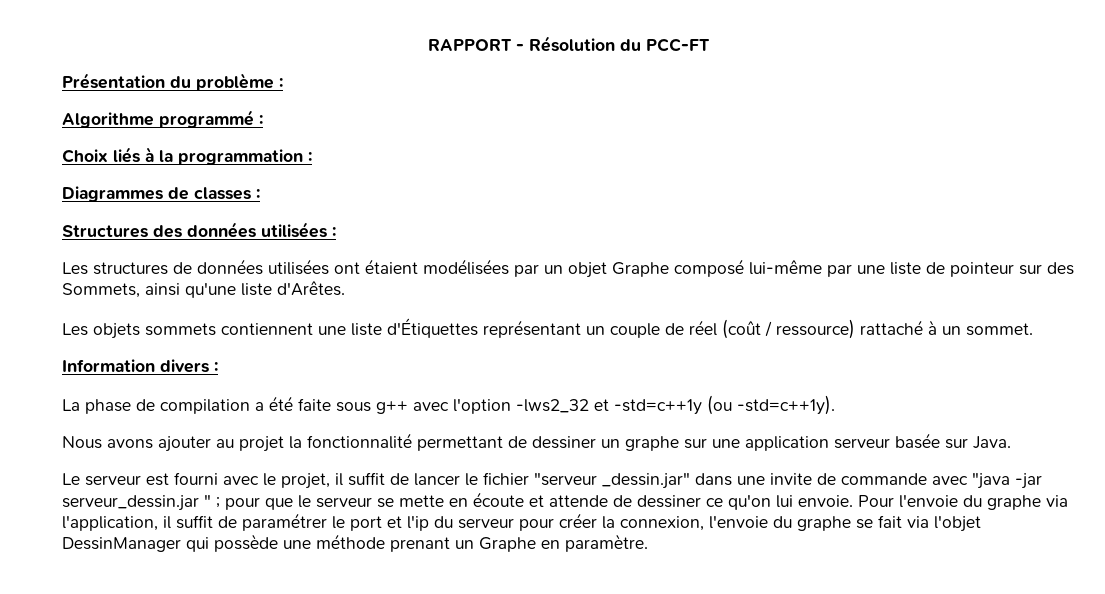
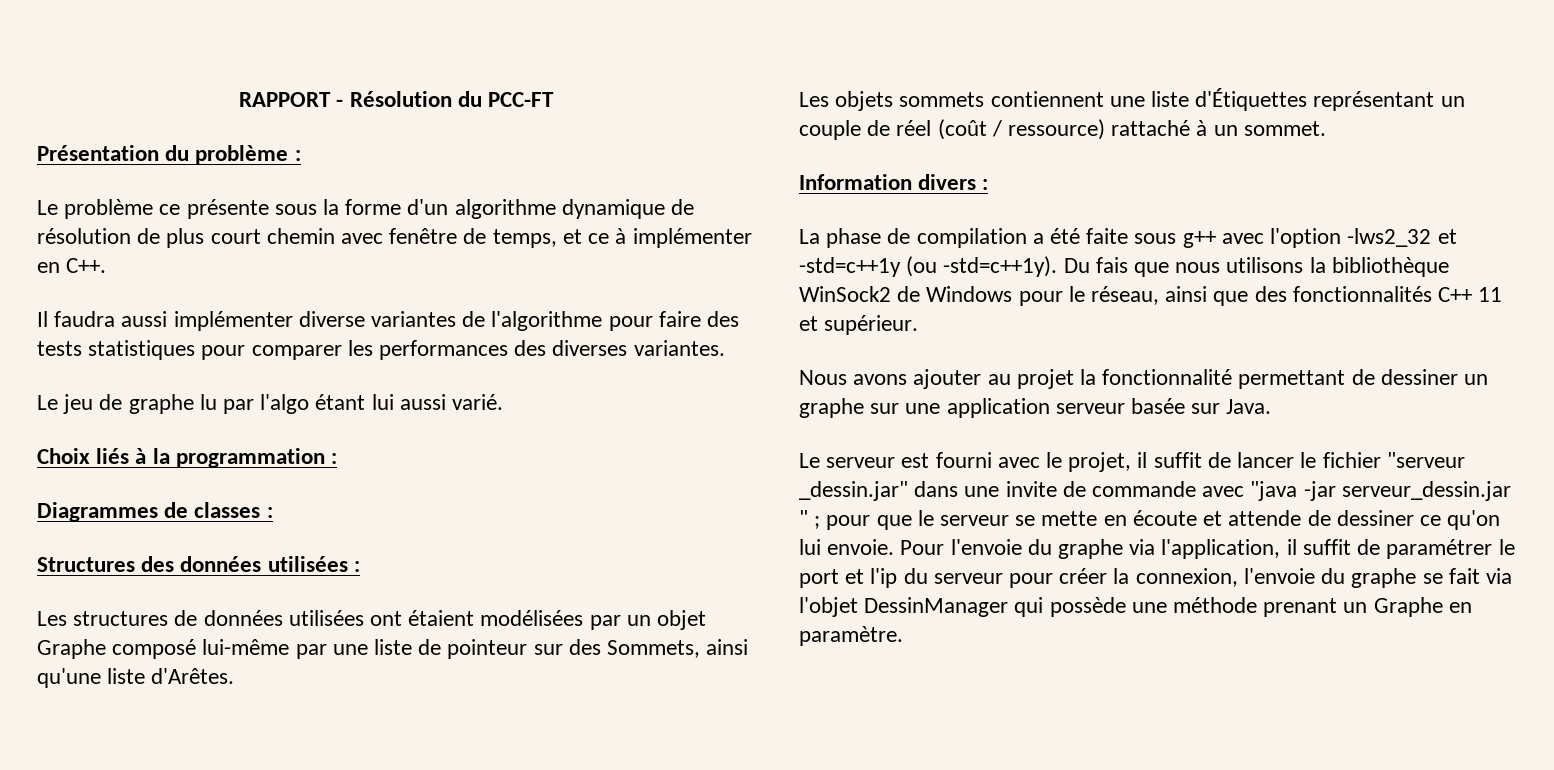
- Algorithme programmé :
+ Le problème ce présente sous la forme d'un algorithme dynamique de résolution de plus court chemin avec fenêtre de temps, et ce à implémenter en C++.
+ Il faudra aussi implémenter diverse variantes de l'algorithme pour faire des tests statistiques pour comparer les performances des diverses variantes.
+ Le jeu de graphe lu par l'algo étant lui aussi varié.
+ Du fais que nous utilisons la bibliothèque WinSock2 de Windows pour le réseau, ainsi que des fonctionnalités C++ 11 et supérieur.

